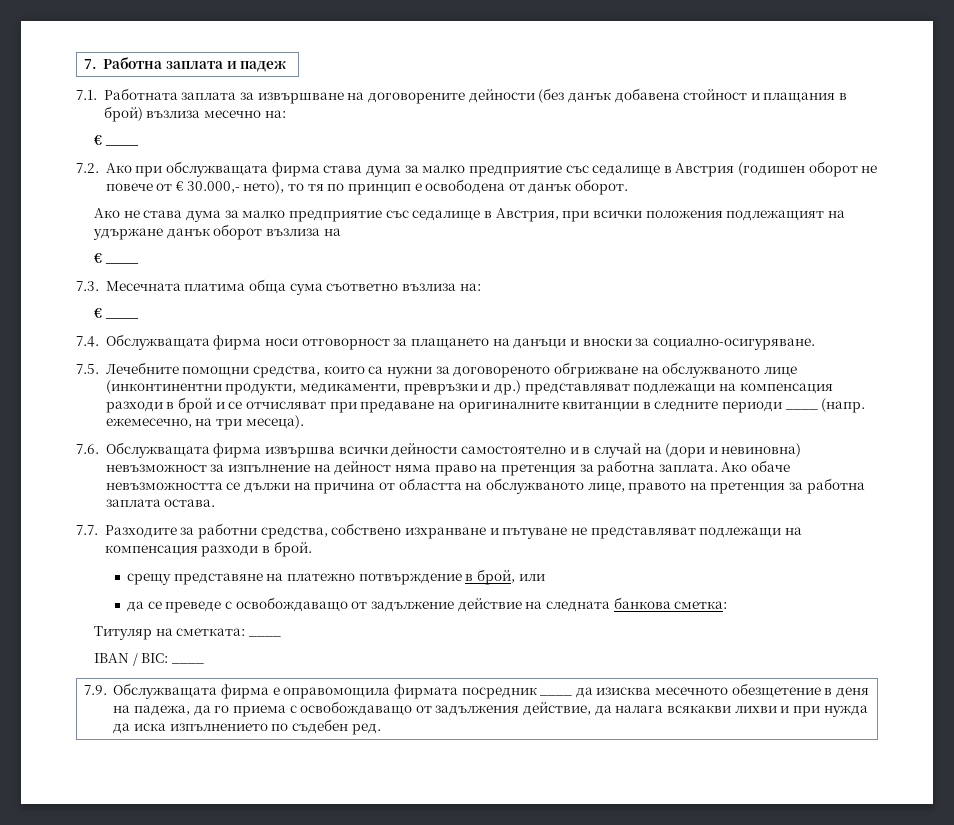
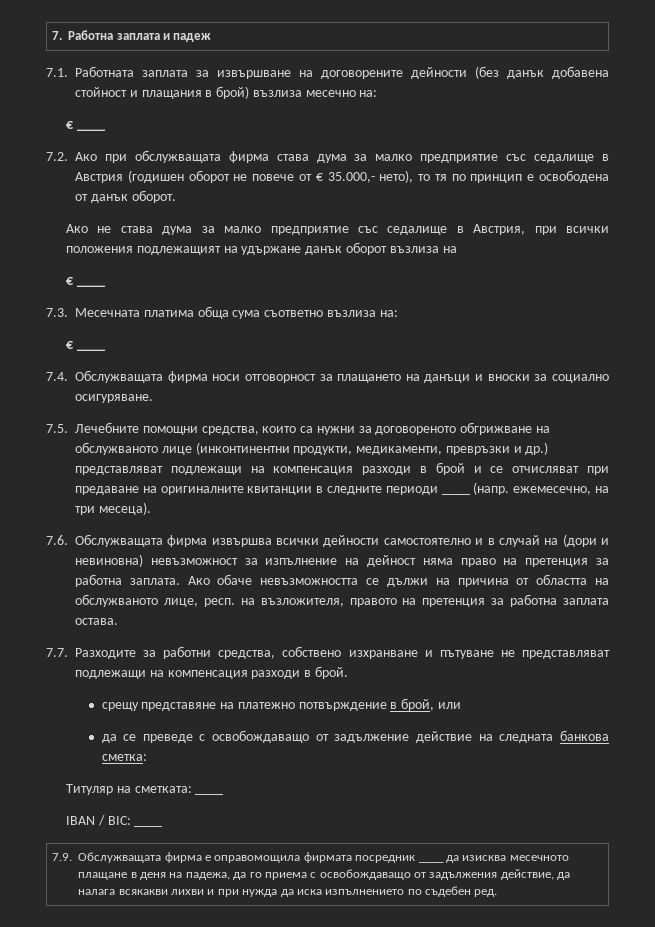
- 7.2. Ако при обслужващата фирма става дума за малко предприятие със седалище в Австрия (годишен оборот не повече от € 30.000,- нето), то тя по принцип е освободена от данък оборот.
+ 7.2. Ако при обслужващата фирма става дума за малко предприятие със седалище в Австрия (годишен оборот не повече от € 35.000,- нето), то тя по принцип е освободена от данък оборот.
- 7.4. Обслужващата фирма носи отговорност за плащането на данъци и вноски за социално-осигуряване.
+ 7.4. Обслужващата фирма носи отговорност за плащането на данъци и вноски за социално осигуряване.
- Ако обаче невъзможността се дължи на причина от областта на обслужваното лице, правото на претенция за работна заплата остава.
+ Ако обаче невъзможността се дължи на причина от областта на обслужваното лице, респ. на възложителя, правото на претенция за работна заплата остава.
- 7.9. Обслужващата фирма е оправомощила фирмата посредник ____ да изисква месечното обезщетение в деня на падежа, да го приема с освобождаващо от задължения действие, да налага всякакви лихви и при нужда да иска изпълнението по съдебен ред.
+ 7.9. Обслужващата фирма е оправомощила фирмата посредник ____ да изисква месечното плащане в деня на падежа, да го приема с освобождаващо от задължения действие, да налага всякакви лихви и при нужда да иска изпълнението по съдебен ред.

